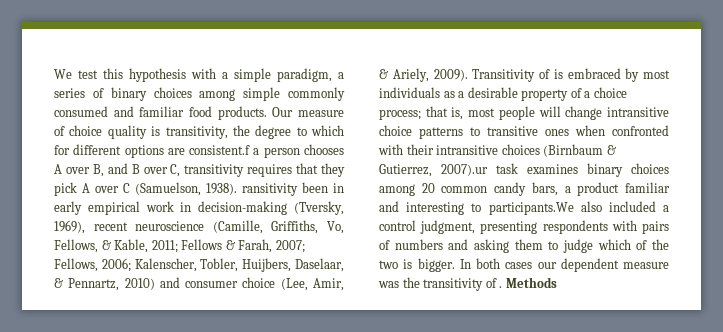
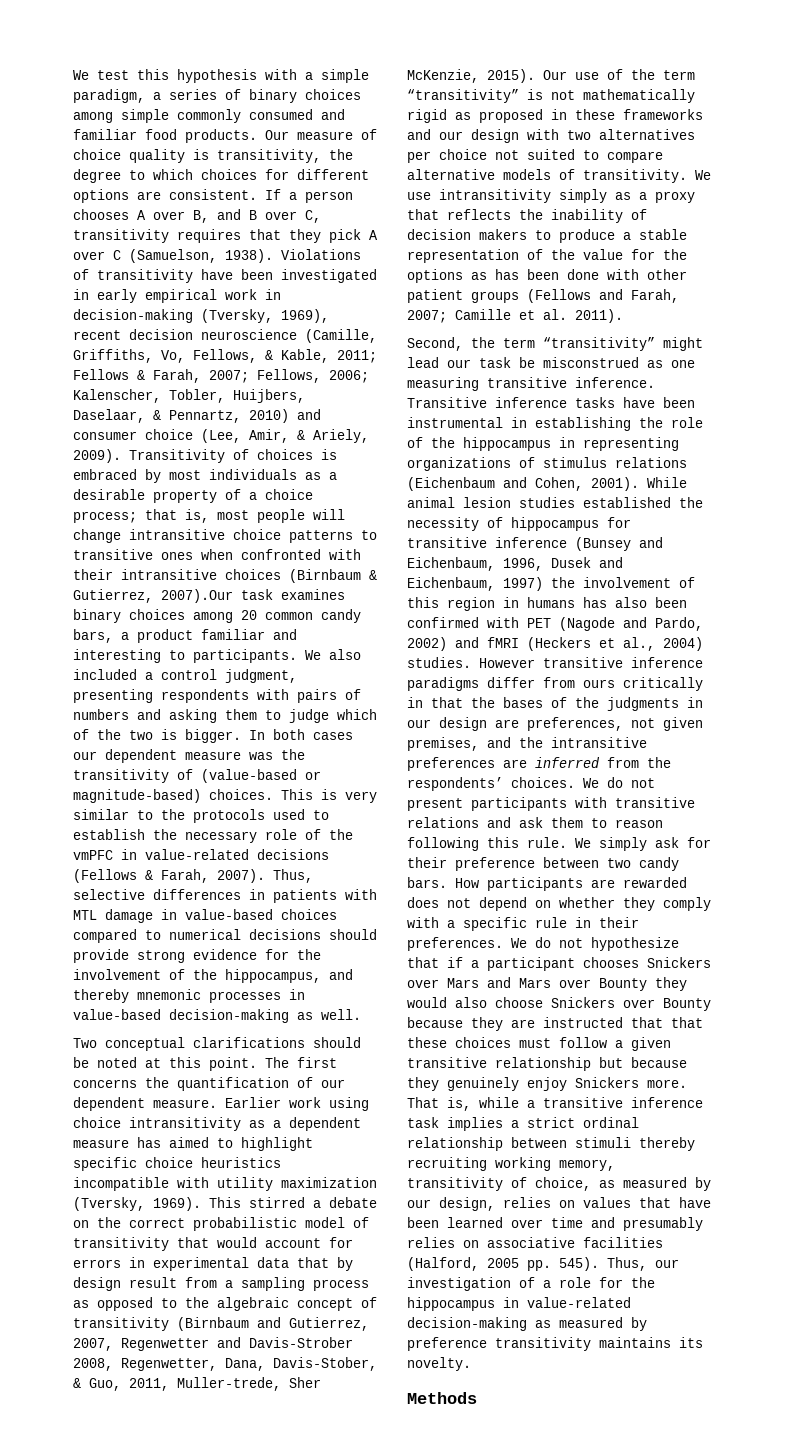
- Our measure of choice quality is transitivity, the degree to which for different options are consistent.f a person chooses A over B, and B over C, transitivity requires that they pick A over C (Samuelson, 1938). ransitivity been in early empirical work in decision-making (Tversky, 1969), recent neuroscience (Camille, Griffiths, Vo, Fellows, & Kable, 2011;
+ Our measure of choice quality is transitivity, the degree to which choices for different options are consistent. If a person chooses A over B, and B over C, transitivity requires that they pick A over C (Samuelson, 1938). Violations of transitivity have been investigated in early empirical work in decision-making (Tversky, 1969), recent decision neuroscience (Camille, Griffiths, Vo, Fellows, & Kable, 2011;
- Transitivity of is embraced by most individuals as a desirable property of a choice process;
+ Transitivity of choices is embraced by most individuals as a desirable property of a choice process;
- that is, most people will change intransitive choice patterns to transitive ones when confronted with their intransitive choices (Birnbaum & Gutierrez, 2007).ur task examines binary choices among 20 common candy bars, a product familiar and interesting to participants.We also included a control judgment, presenting respondents with pairs of numbers and asking them to judge which of the two is bigger.
+ that is, most people will change intransitive choice patterns to transitive ones when confronted with their intransitive choices (Birnbaum & Gutierrez, 2007).Our task examines binary choices among 20 common candy bars, a product familiar and interesting to participants. We also included a control judgment, presenting respondents with pairs of numbers and asking them to judge which of the two is bigger.
- In both cases our dependent measure was the transitivity of . Methods
+ In both cases our dependent measure was the transitivity of (value-based or magnitude-based) choices. This is very similar to the protocols used to establish the necessary role of the vmPFC in value-related decisions (Fellows & Farah, 2007). Thus, selective differences in patients with MTL damage in value-based choices compared to numerical decisions should provide strong evidence for the involvement of the hippocampus, and thereby mnemonic processes in value-based decision-making as well.
+ Two conceptual clarifications should be noted at this point. The first concerns the quantification of our dependent measure. Earlier work using choice intransitivity as a dependent measure has aimed to highlight specific choice heuristics incompatible with utility maximization (Tversky, 1969). This stirred a debate on the correct probabilistic model of transitivity that would account for errors in experimental data that by design result from a sampling process as opposed to the algebraic concept of transitivity (Birnbaum and Gutierrez, 2007, Regenwetter and Davis-Strober 2008, Regenwetter, Dana, Davis-Stober, & Guo, 2011, Muller-trede, Sher McKenzie, 2015). Our use of the term “transitivity” is not mathematically rigid as proposed in these frameworks and our design with two alternatives per choice not suited to compare alternative models of transitivity. We use intransitivity simply as a proxy that reflects the inability of decision makers to produce a stable representation of the value for the options as has been done with other patient groups (Fellows and Farah, 2007; Camille et al. 2011).
+ Second, the term “transitivity” might lead our task be misconstrued as one measuring transitive inference. Transitive inference tasks have been instrumental in establishing the role of the hippocampus in representing organizations of stimulus relations (Eichenbaum and Cohen, 2001). While animal lesion studies established the necessity of hippocampus for transitive inference (Bunsey and Eichenbaum, 1996, Dusek and Eichenbaum, 1997) the involvement of this region in humans has also been confirmed with PET (Nagode and Pardo, 2002) and fMRI (Heckers et al., 2004) studies. However transitive inference paradigms differ from ours critically in that the bases of the judgments in our design are preferences, not given premises, and the intransitive preferences are inferred from the respondents’ choices. We do not present participants with transitive relations and ask them to reason following this rule. We simply ask for their preference between two candy bars. How participants are rewarded does not depend on whether they comply with a specific rule in their preferences. We do not hypothesize that if a participant chooses Snickers over Mars and Mars over Bounty they would also choose Snickers over Bounty because they are instructed that that these choices must follow a given transitive relationship but because they genuinely enjoy Snickers more. That is, while a transitive inference task implies a strict ordinal relationship between stimuli thereby recruiting working memory, transitivity of choice, as measured by our design, relies on values that have been learned over time and presumably relies on associative facilities (Halford, 2005 pp. 545). Thus, our investigation of a role for the hippocampus in value-related decision-making as measured by preference transitivity maintains its novelty.
+ Methods

